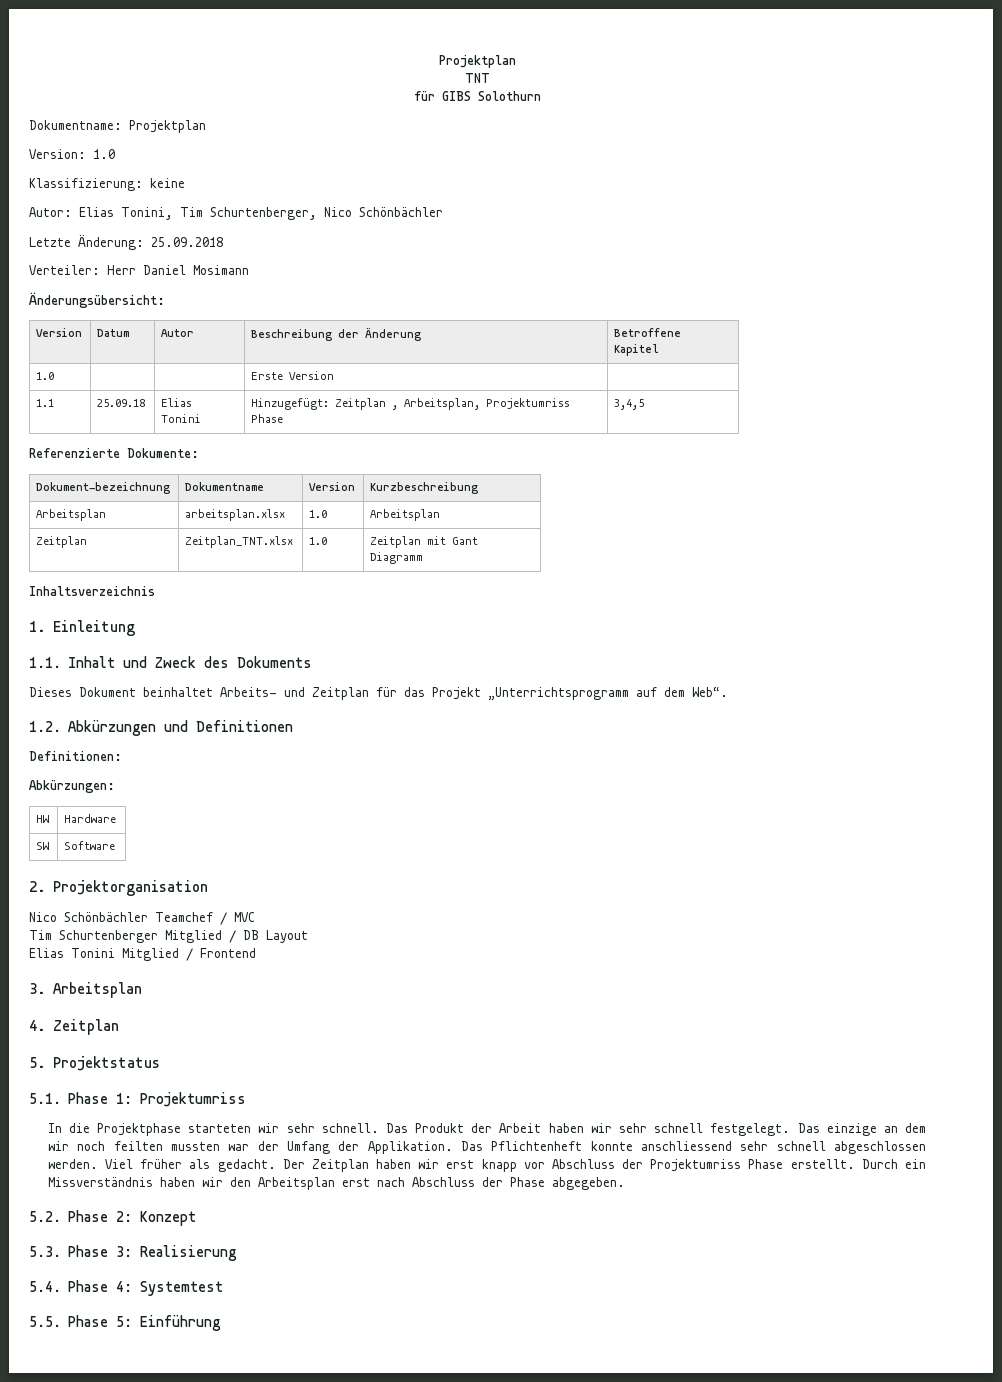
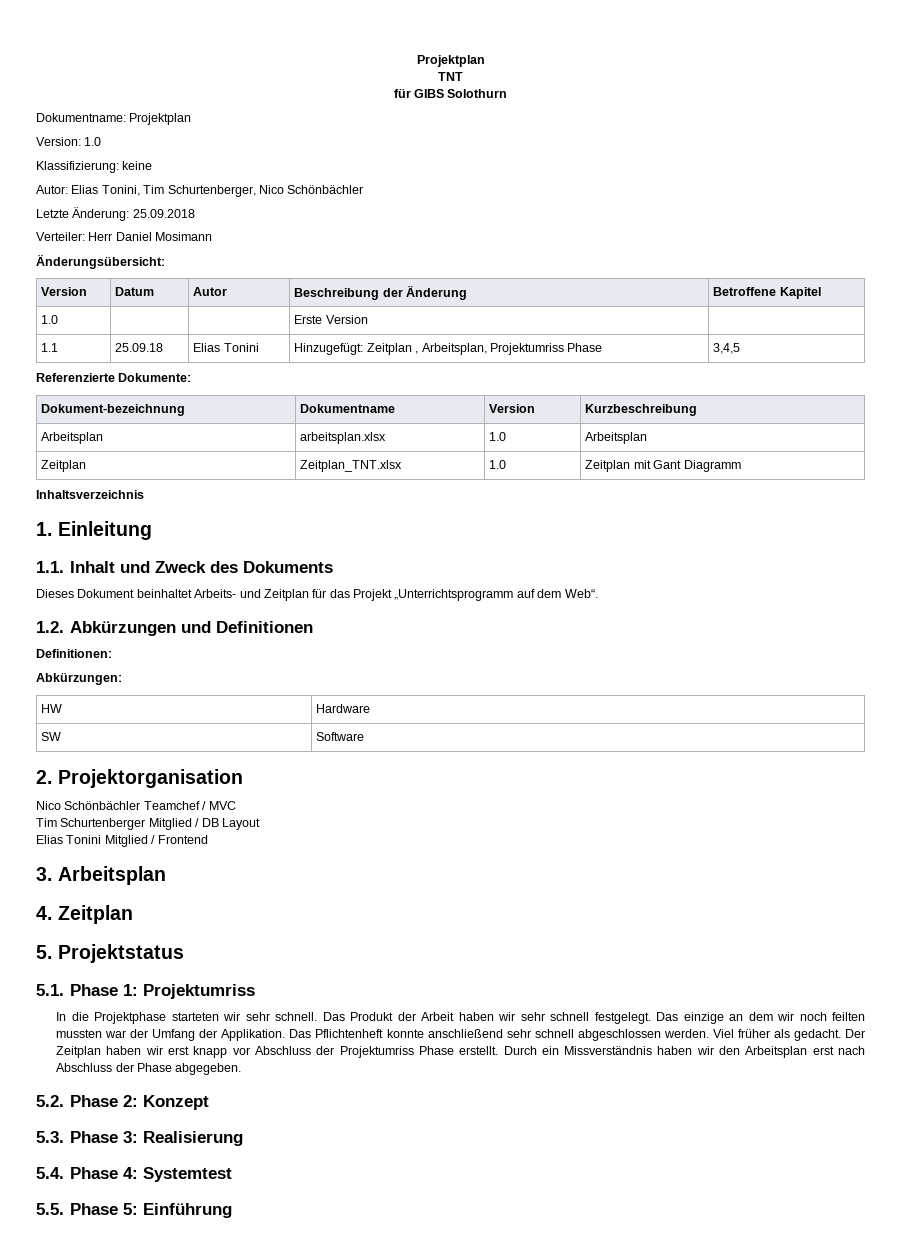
- Das Pflichtenheft konnte anschliessend sehr schnell abgeschlossen werden.
+ Das Pflichtenheft konnte anschließend sehr schnell abgeschlossen werden.

